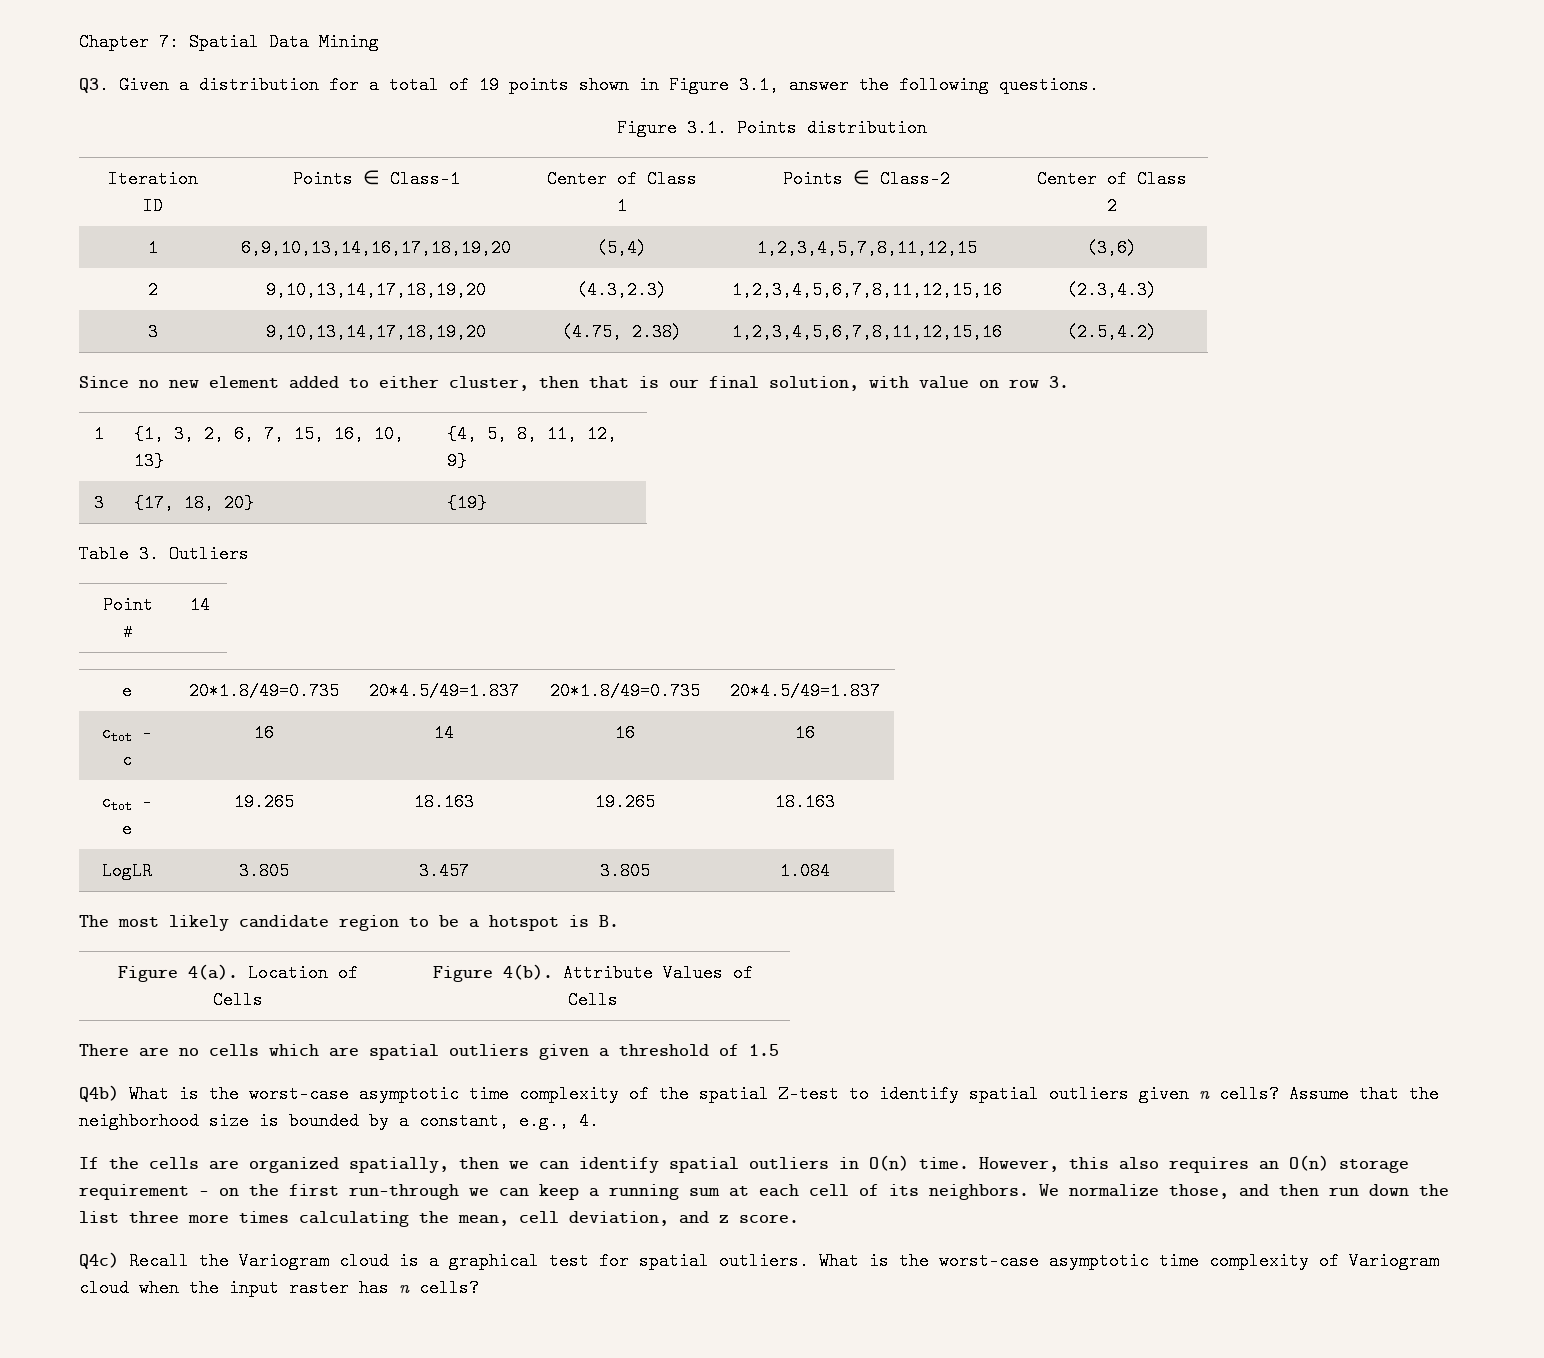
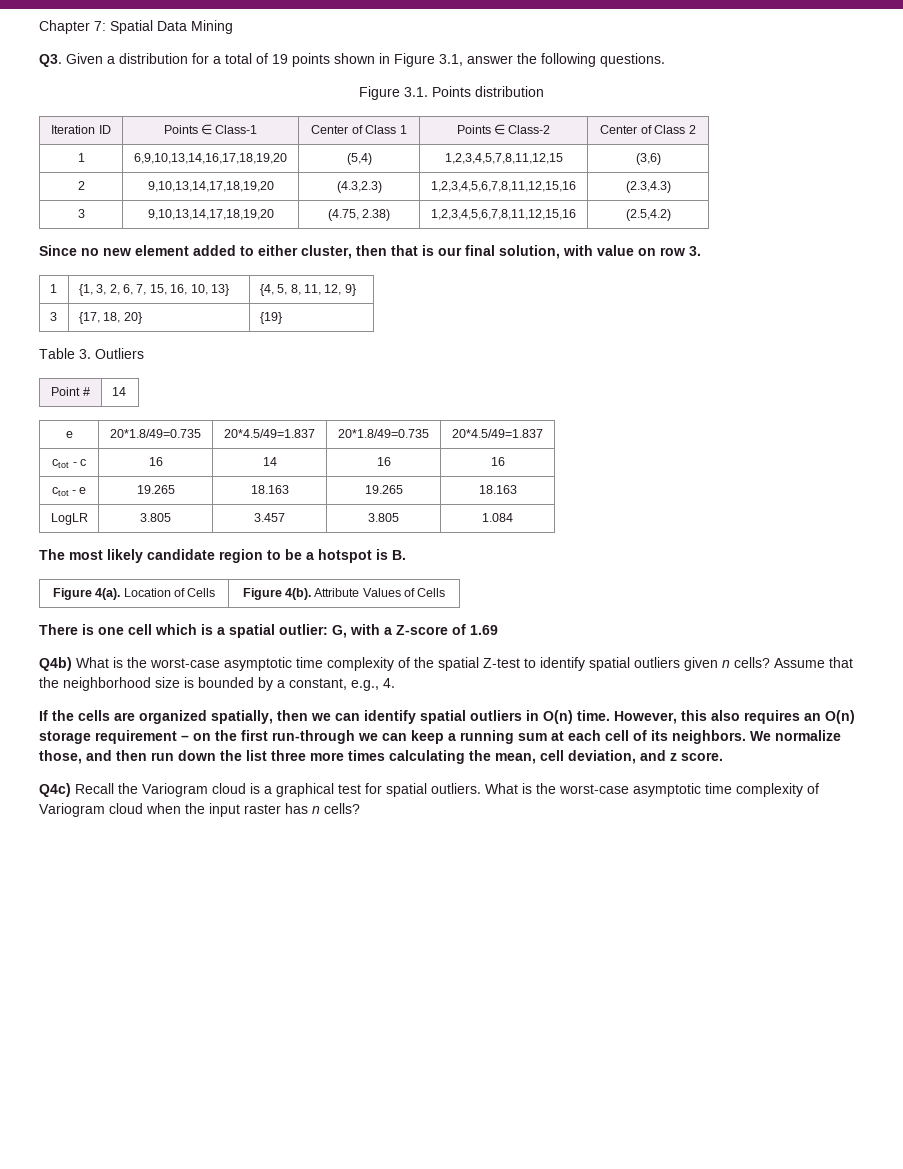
- There are no cells which are spatial outliers given a threshold of 1.5
+ There is one cell which is a spatial outlier: G, with a Z-score of 1.69

